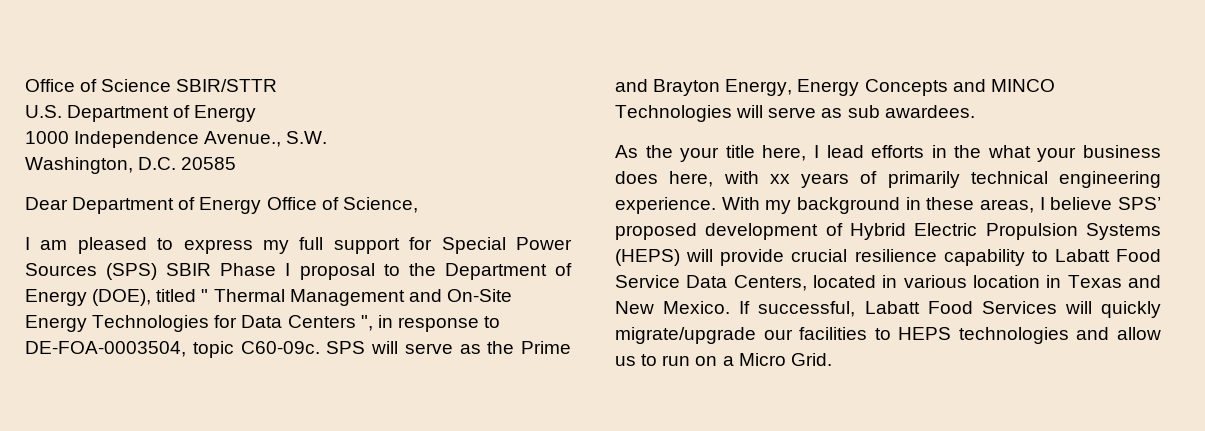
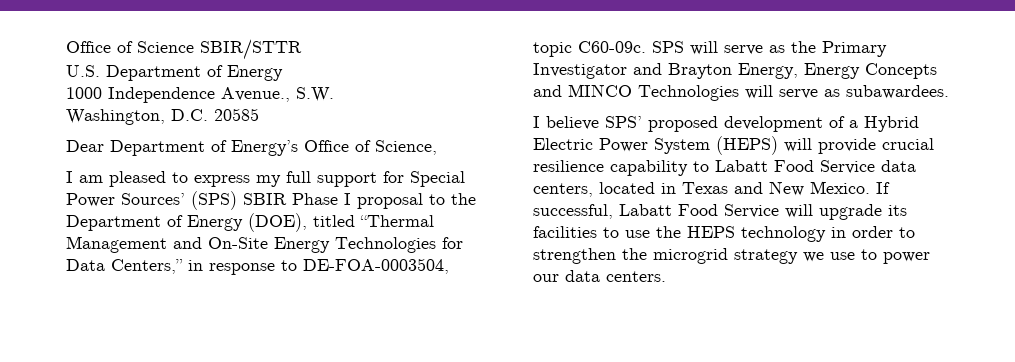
- Dear Department of Energy Office of Science,
+ Dear Department of Energy’s Office of Science,
- I am pleased to express my full support for Special Power Sources (SPS) SBIR Phase I proposal to the Department of Energy (DOE), titled " Thermal Management and On-Site Energy Technologies for Data Centers ", in response to DE-FOA-0003504, topic C60-09c.
+ I am pleased to express my full support for Special Power Sources’ (SPS) SBIR Phase I proposal to the Department of Energy (DOE), titled “Thermal Management and On-Site Energy Technologies for Data Centers,” in response to DE-FOA-0003504, topic C60-09c.
- SPS will serve as the Prime and Brayton Energy, Energy Concepts and MINCO Technologies will serve as sub awardees.
- As the your title here, I lead efforts in the what your business does here, with xx years of primarily technical engineering experience. With my background in these areas, I believe SPS’ proposed development of Hybrid Electric Propulsion Systems (HEPS) will provide crucial resilience capability to Labatt Food Service Data Centers, located in various location in Texas and New Mexico.
+ SPS will serve as the Primary Investigator and Brayton Energy, Energy Concepts and MINCO Technologies will serve as subawardees.
+ I believe SPS’ proposed development of a Hybrid Electric Power System (HEPS) will provide crucial resilience capability to Labatt Food Service data centers, located in Texas and New Mexico.
- If successful, Labatt Food Services will quickly migrate/upgrade our facilities to HEPS technologies and allow us to run on a Micro Grid.
+ If successful, Labatt Food Service will upgrade its facilities to use the HEPS technology in order to strengthen the microgrid strategy we use to power our data centers.

